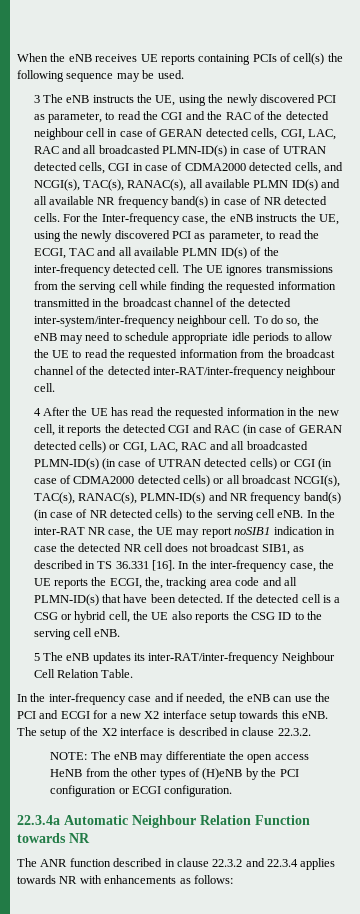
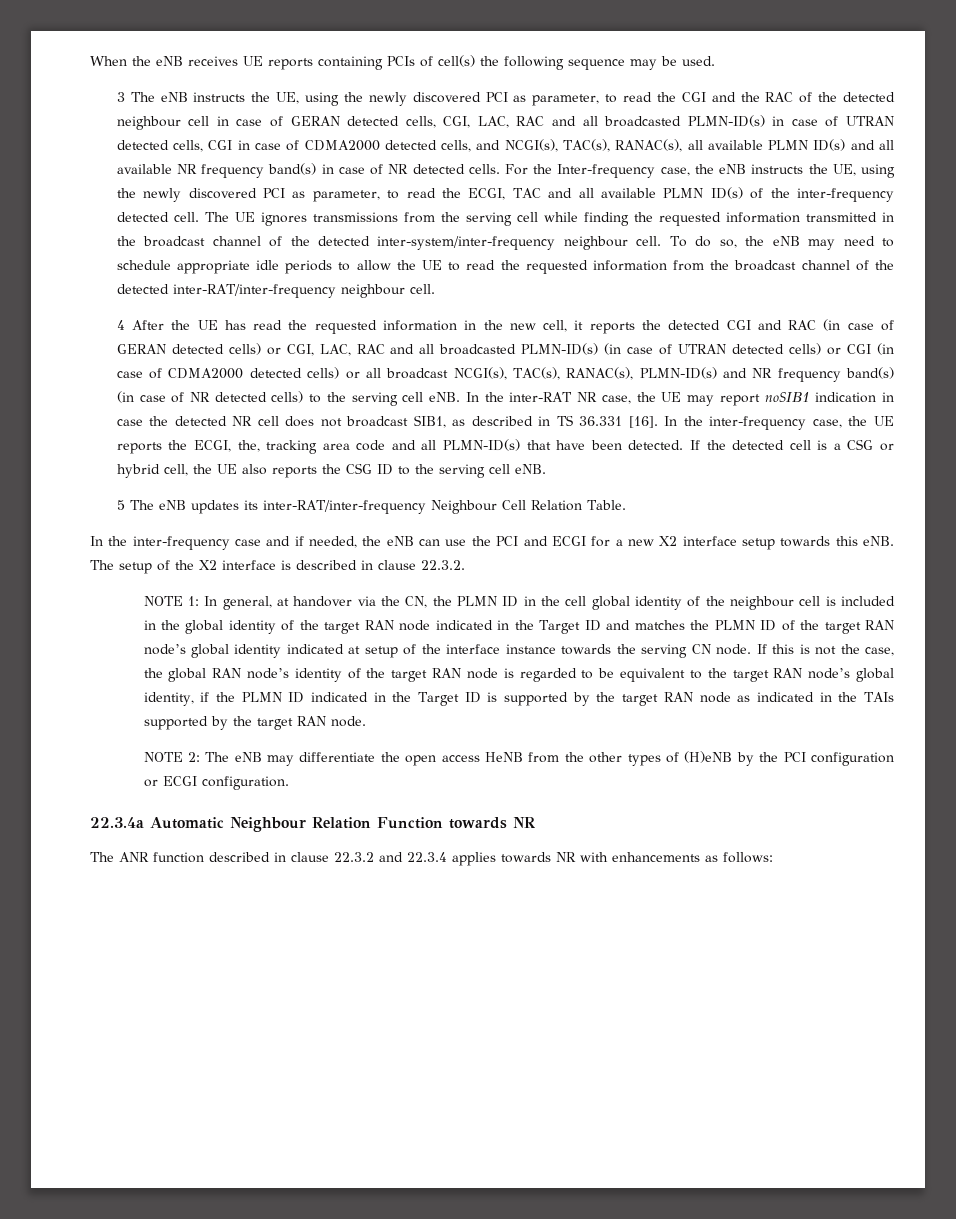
- NOTE: The eNB may differentiate the open access HeNB from the other types of (H)eNB by the PCI configuration or ECGI configuration.
+ NOTE 1: In general, at handover via the CN, the PLMN ID in the cell global identity of the neighbour cell is included in the global identity of the target RAN node indicated in the Target ID and matches the PLMN ID of the target RAN node’s global identity indicated at setup of the interface instance towards the serving CN node. If this is not the case, the global RAN node’s identity of the target RAN node is regarded to be equivalent to the target RAN node’s global identity, if the PLMN ID indicated in the Target ID is supported by the target RAN node as indicated in the TAIs supported by the target RAN node.
+ NOTE 2: The eNB may differentiate the open access HeNB from the other types of (H)eNB by the PCI configuration or ECGI configuration.

